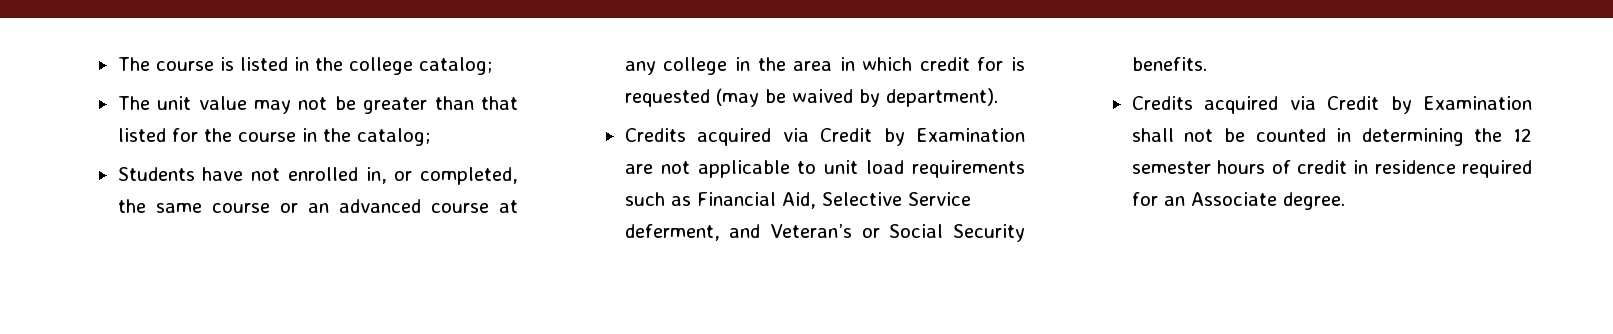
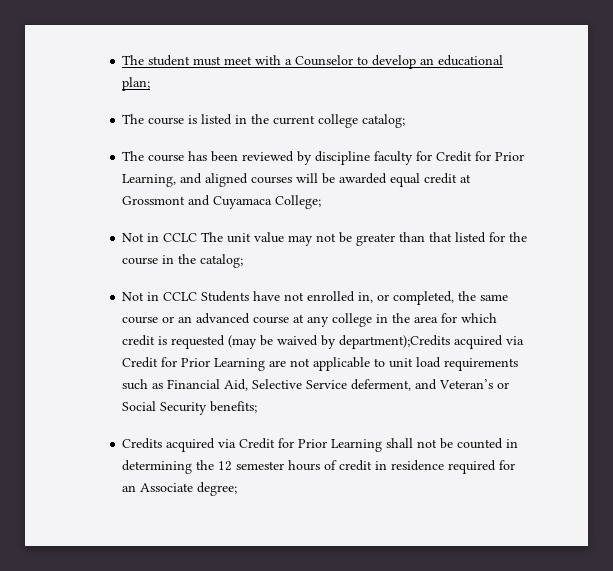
- The course is listed in the college catalog;
+ The student must meet with a Counselor to develop an educational plan;
+ The course is listed in the current college catalog;
- The unit value may not be greater than that listed for the course in the catalog;
+ The course has been reviewed by discipline faculty for Credit for Prior Learning, and aligned courses will be awarded equal credit at Grossmont and Cuyamaca College;
+ Not in CCLC The unit value may not be greater than that listed for the course in the catalog;
- Students have not enrolled in, or completed, the same course or an advanced course at any college in the area in which credit for is requested (may be waived by department).
- Credits acquired via Credit by Examination are not applicable to unit load requirements such as Financial Aid, Selective Service deferment, and Veteran’s or Social Security benefits.
- Credits acquired via Credit by Examination shall not be counted in determining the 12 semester hours of credit in residence required for an Associate degree.
+ Not in CCLC Students have not enrolled in, or completed, the same course or an advanced course at any college in the area for which credit is requested (may be waived by department);Credits acquired via Credit for Prior Learning are not applicable to unit load requirements such as Financial Aid, Selective Service deferment, and Veteran’s or Social Security benefits;
+ Credits acquired via Credit for Prior Learning shall not be counted in determining the 12 semester hours of credit in residence required for an Associate degree;

